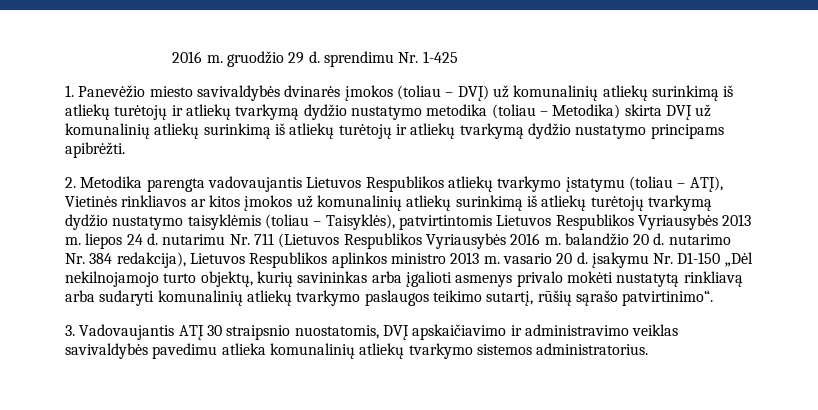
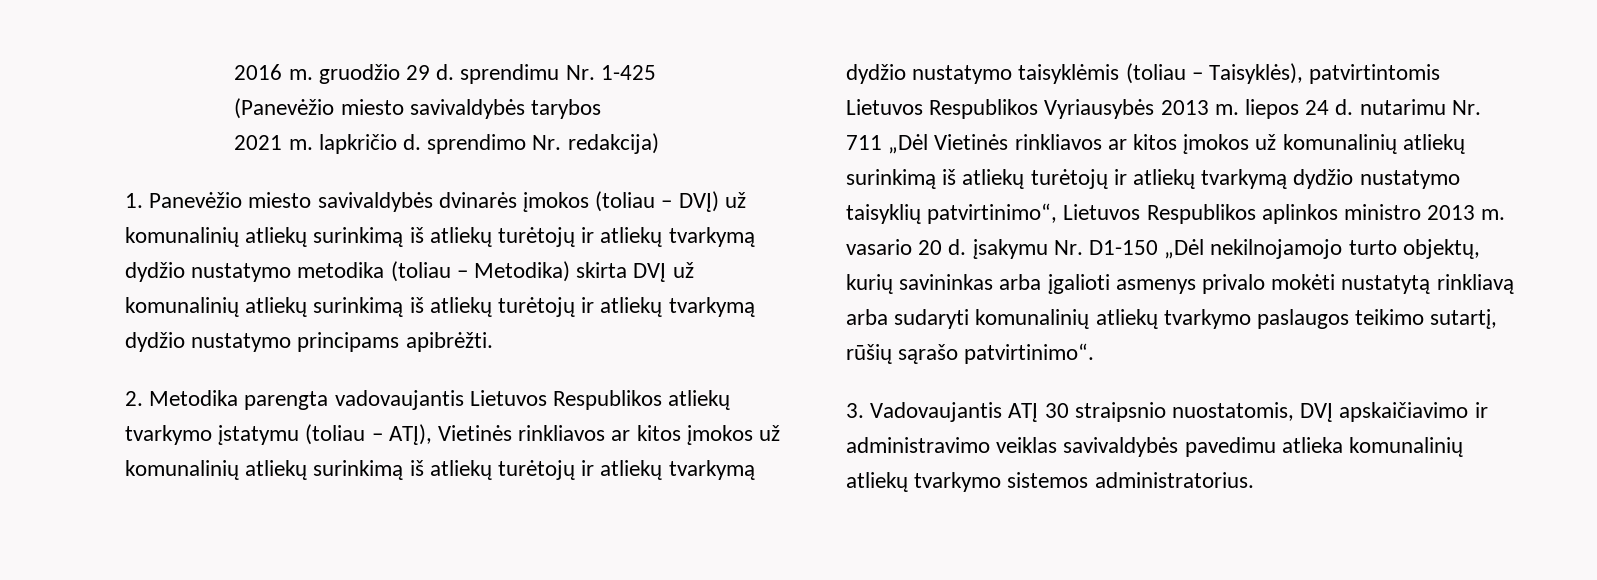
+ (Panevėžio miesto savivaldybės tarybos
+ 2021 m. lapkričio d. sprendimo Nr. redakcija)
- 2. Metodika parengta vadovaujantis Lietuvos Respublikos atliekų tvarkymo įstatymu (toliau – ATĮ), Vietinės rinkliavos ar kitos įmokos už komunalinių atliekų surinkimą iš atliekų turėtojų tvarkymą dydžio nustatymo taisyklėmis (toliau – Taisyklės), patvirtintomis Lietuvos Respublikos Vyriausybės 2013 m. liepos 24 d. nutarimu Nr. 711 (Lietuvos Respublikos Vyriausybės 2016 m. balandžio 20 d. nutarimo Nr. 384 redakcija), Lietuvos Respublikos aplinkos ministro 2013 m. vasario 20 d. įsakymu Nr. D1-150 „Dėl nekilnojamojo turto objektų, kurių savininkas arba įgalioti asmenys privalo mokėti nustatytą rinkliavą arba sudaryti komunalinių atliekų tvarkymo paslaugos teikimo sutartį, rūšių sąrašo patvirtinimo“.
+ 2. Metodika parengta vadovaujantis Lietuvos Respublikos atliekų tvarkymo įstatymu (toliau – ATĮ), Vietinės rinkliavos ar kitos įmokos už komunalinių atliekų surinkimą iš atliekų turėtojų ir atliekų tvarkymą dydžio nustatymo taisyklėmis (toliau – Taisyklės), patvirtintomis Lietuvos Respublikos Vyriausybės 2013 m. liepos 24 d. nutarimu Nr. 711 „Dėl Vietinės rinkliavos ar kitos įmokos už komunalinių atliekų surinkimą iš atliekų turėtojų ir atliekų tvarkymą dydžio nustatymo taisyklių patvirtinimo“, Lietuvos Respublikos aplinkos ministro 2013 m. vasario 20 d. įsakymu Nr. D1-150 „Dėl nekilnojamojo turto objektų, kurių savininkas arba įgalioti asmenys privalo mokėti nustatytą rinkliavą arba sudaryti komunalinių atliekų tvarkymo paslaugos teikimo sutartį, rūšių sąrašo patvirtinimo“.

